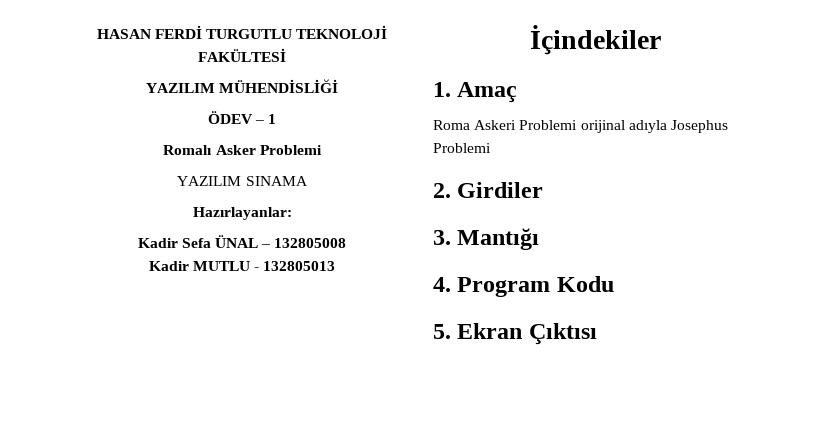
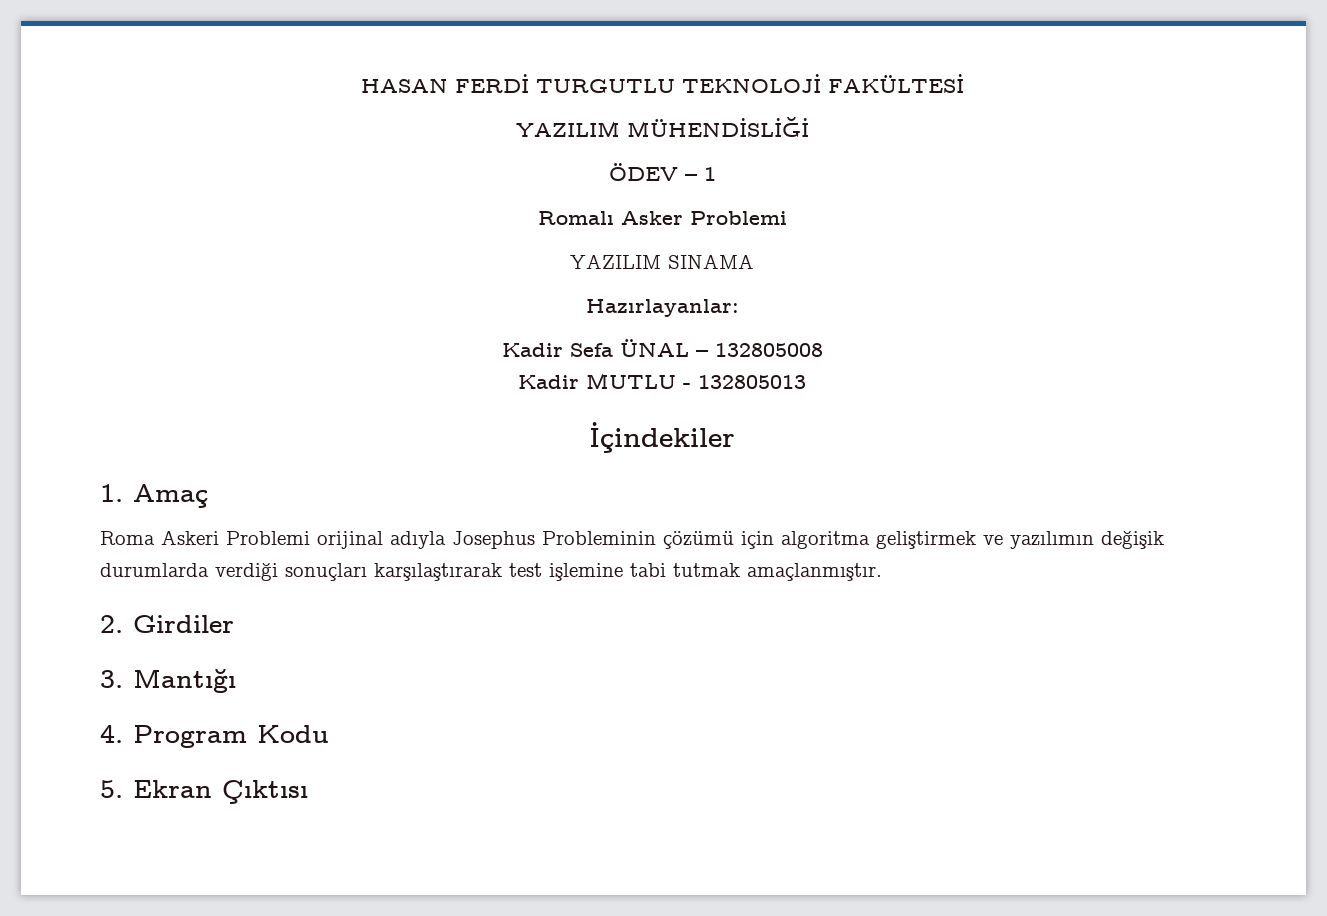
- Roma Askeri Problemi orijinal adıyla Josephus Problemi
+ Roma Askeri Problemi orijinal adıyla Josephus Probleminin çözümü için algoritma geliştirmek ve yazılımın değişik durumlarda verdiği sonuçları karşılaştırarak test işlemine tabi tutmak amaçlanmıştır.

